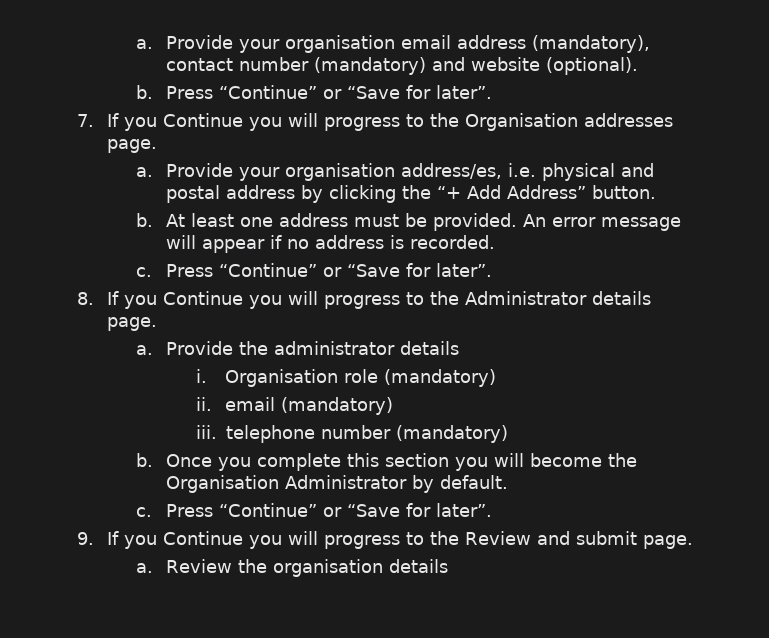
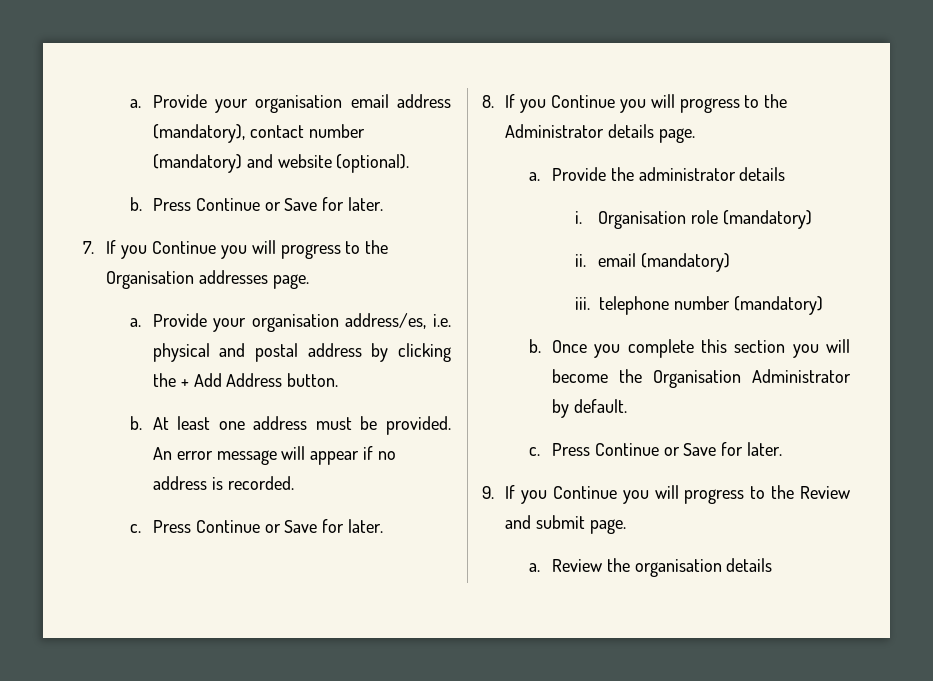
- b. Press “Continue” or “Save for later”.
+ b. Press Continue or Save for later.
- Provide your organisation address/es, i.e. physical and postal address by clicking the “+ Add Address” button.
+ Provide your organisation address/es, i.e. physical and postal address by clicking the + Add Address button.
  An error message will appear if no address is recorded.
- c. Press “Continue” or “Save for later”.
+ c. Press Continue or Save for later.
  Once you complete this section you will become the Organisation Administrator by default.
- c. Press “Continue” or “Save for later”.
+ c. Press Continue or Save for later.

